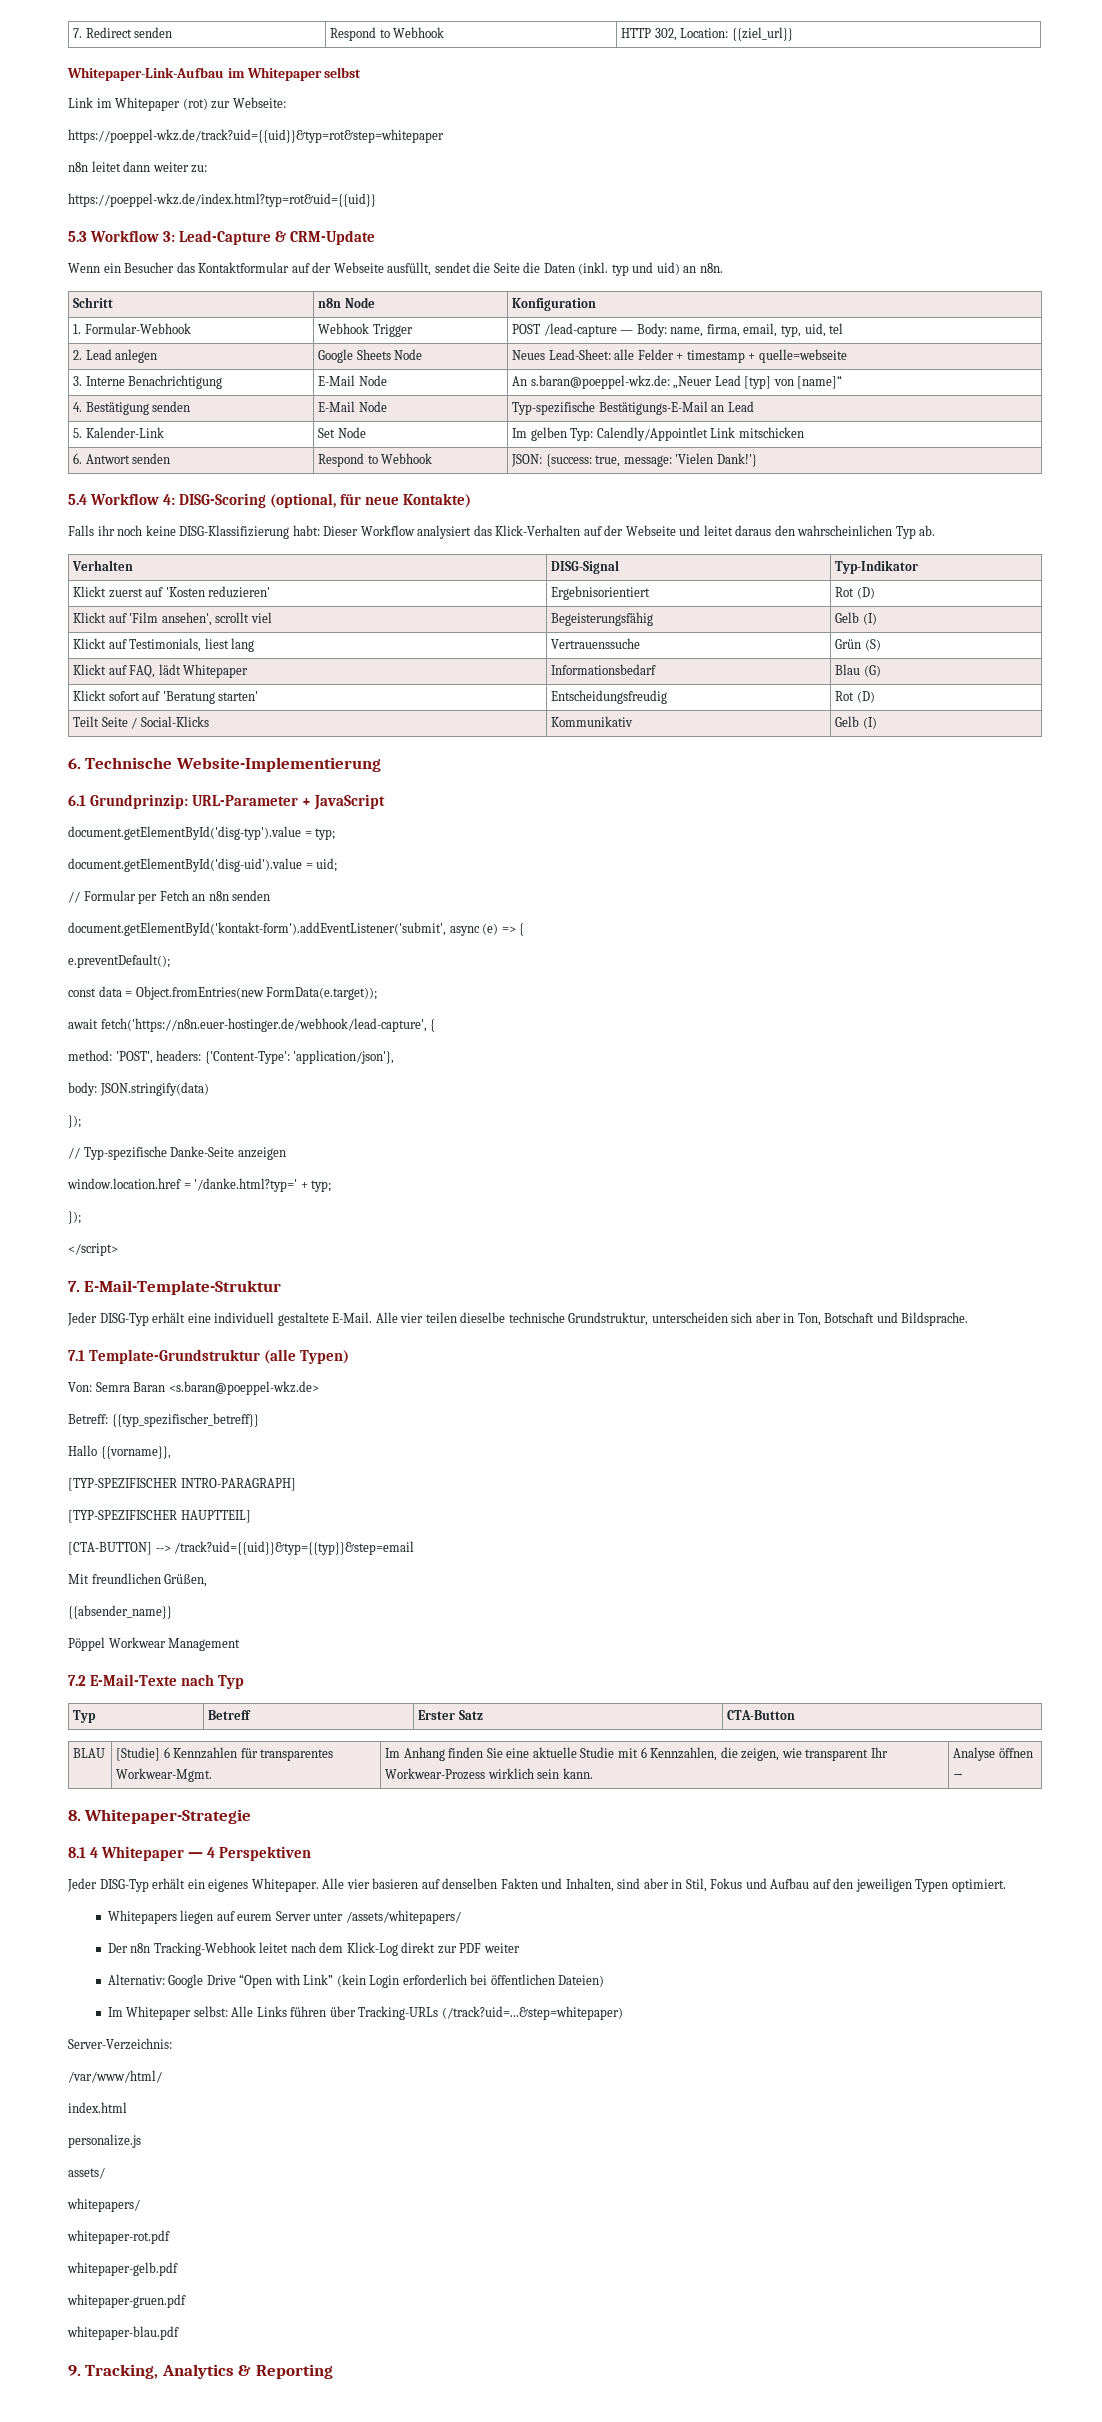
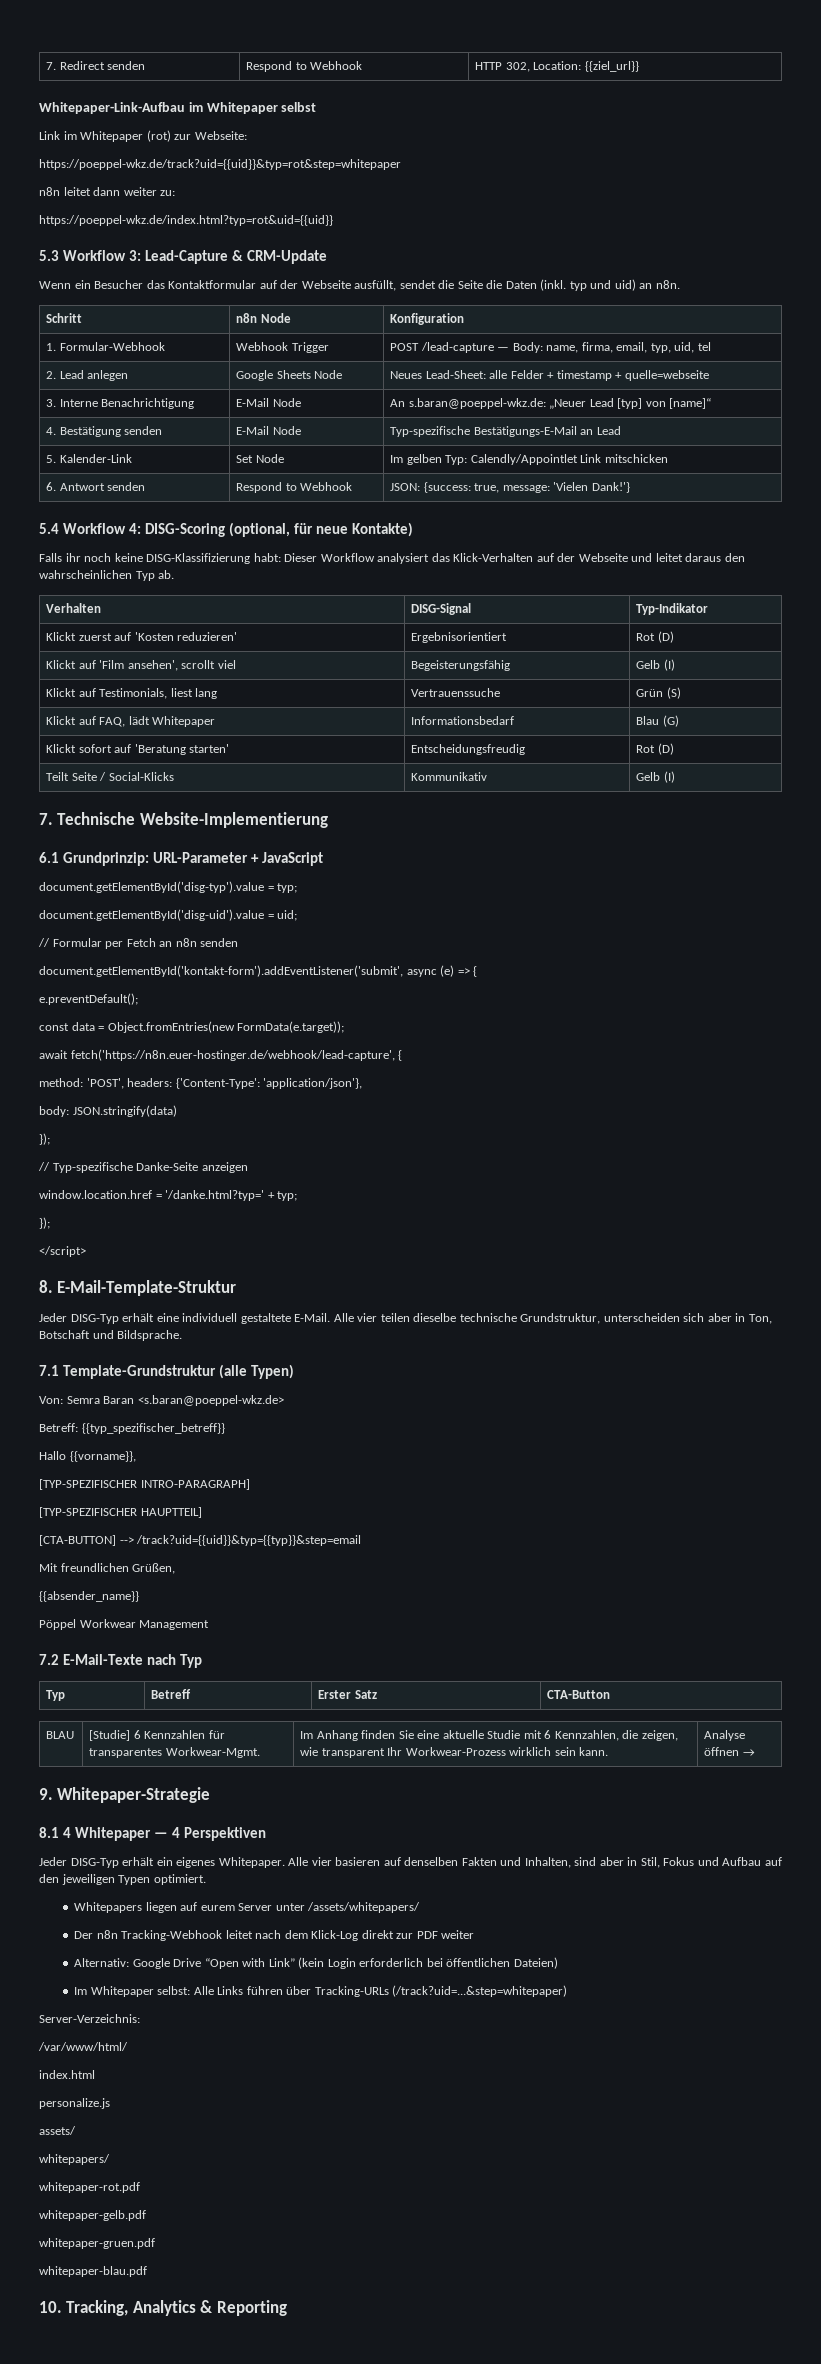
- 6. Technische Website-Implementierung
+ 7. Technische Website-Implementierung
- 7. E-Mail-Template-Struktur
+ 8. E-Mail-Template-Struktur
- 8. Whitepaper-Strategie
+ 9. Whitepaper-Strategie
- 9. Tracking, Analytics & Reporting
+ 10. Tracking, Analytics & Reporting

